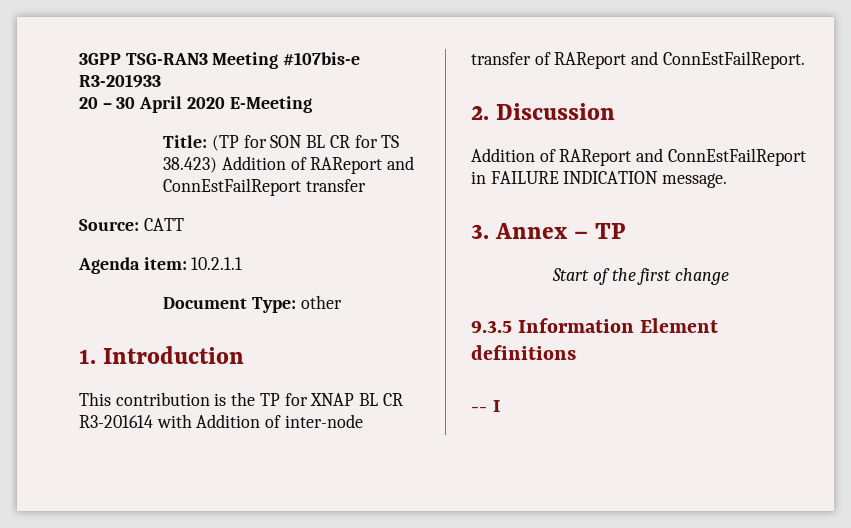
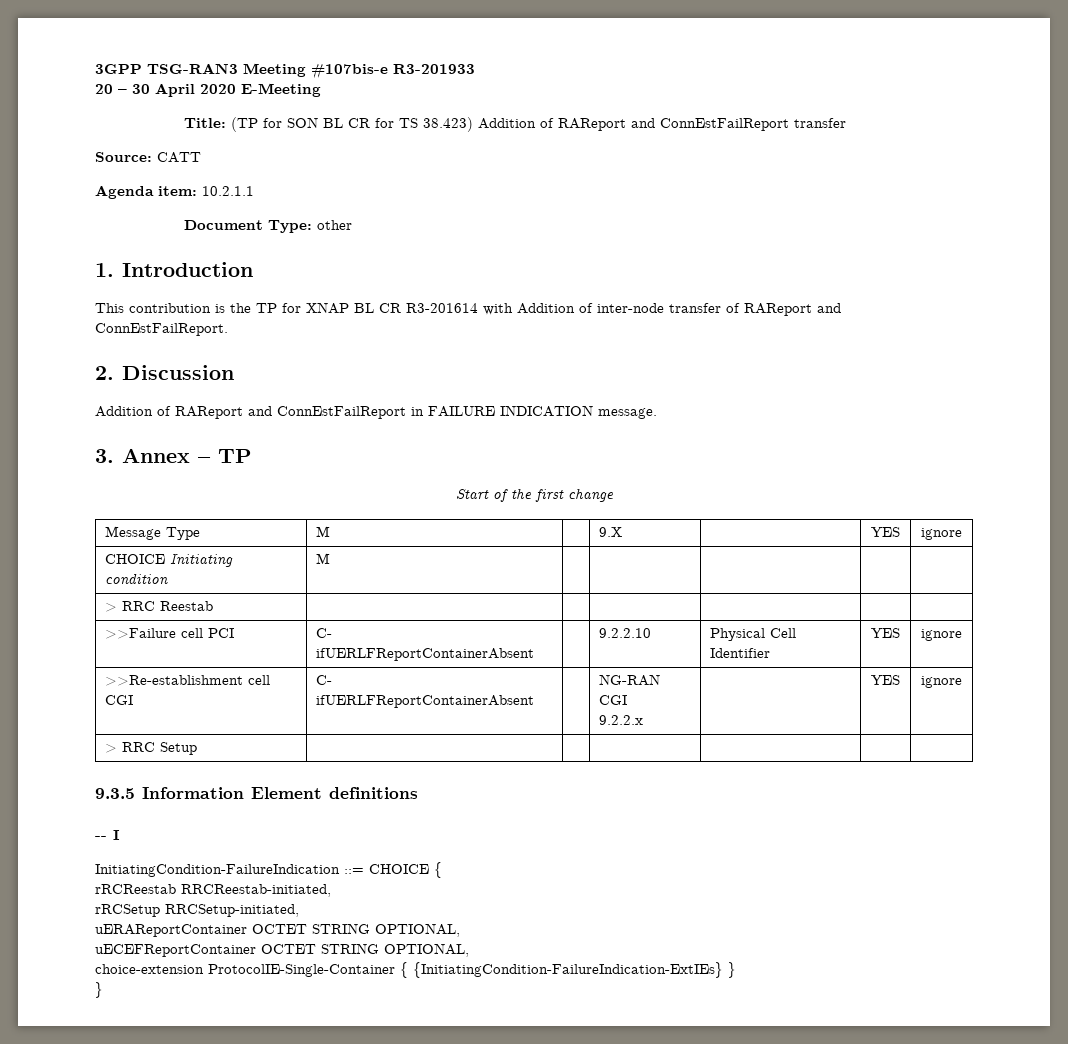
+ Message Type | M | | 9.X | | YES | ignore
+ CHOICE Initiating condition | M | | | | |
+ > RRC Reestab | | | | | |
+ >>Failure cell PCI | C- ifUERLFReportContainerAbsent | | 9.2.2.10 | Physical Cell Identifier | YES | ignore
+ >>Re-establishment cell CGI | C- ifUERLFReportContainerAbsent | | NG-RAN CGI
+ 9.2.2.x | | YES | ignore
+ > RRC Setup | | | | | |
+ InitiatingCondition-FailureIndication ::= CHOICE {
+ rRCReestab RRCReestab-initiated,
+ rRCSetup RRCSetup-initiated,
+ uERAReportContainer OCTET STRING OPTIONAL,
+ uECEFReportContainer OCTET STRING OPTIONAL,
+ choice-extension ProtocolIE-Single-Container { {InitiatingCondition-FailureIndication-ExtIEs} }
+ }

